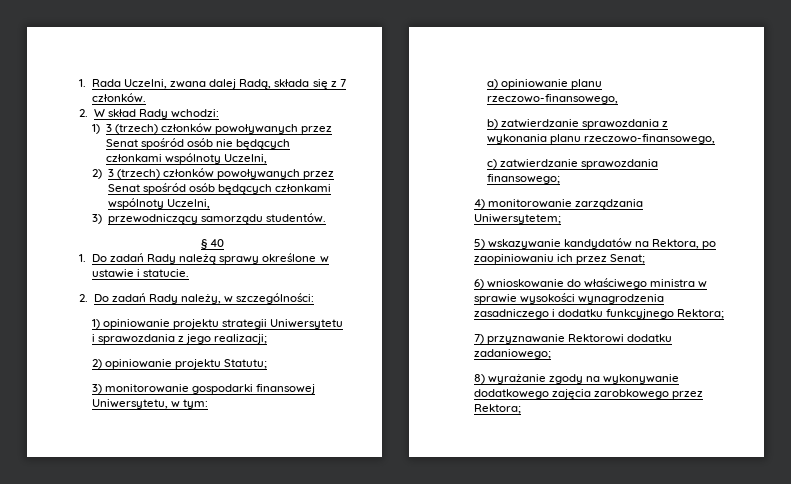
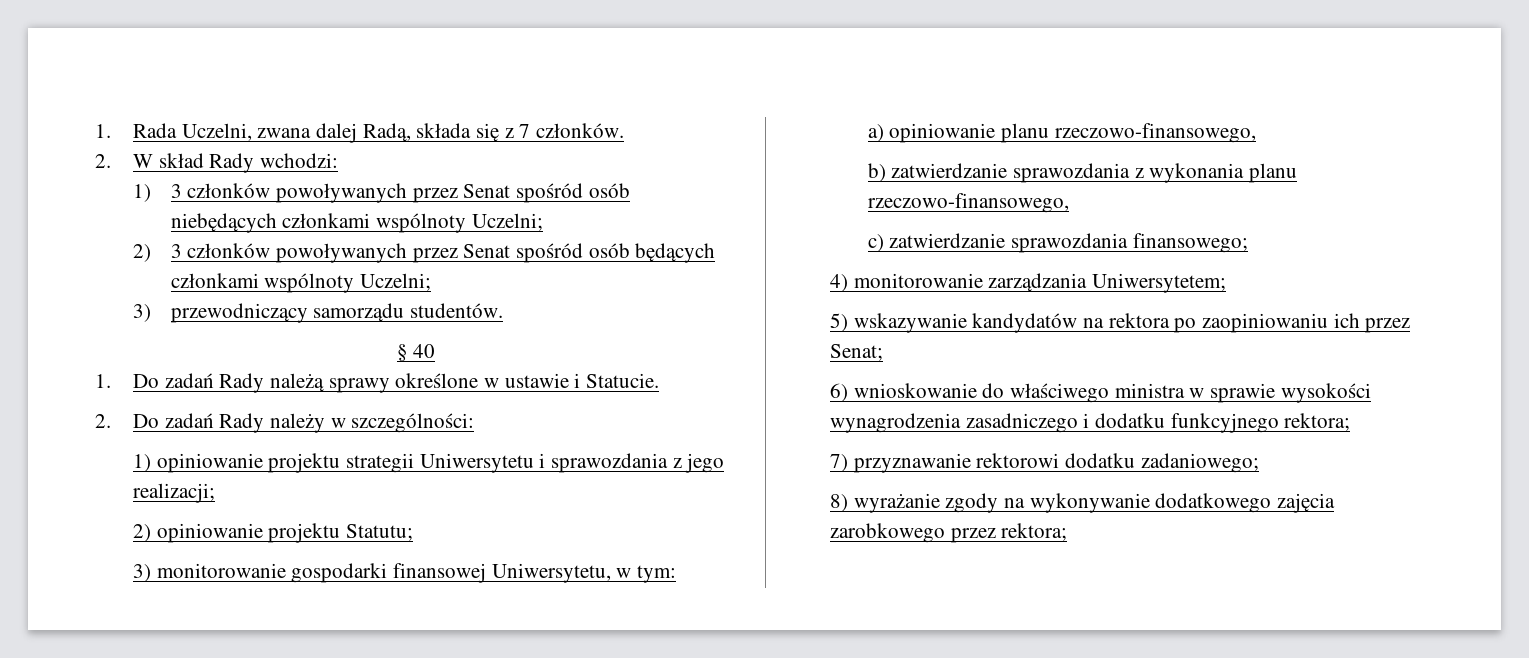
- 1) 3 (trzech) członków powoływanych przez Senat spośród osób nie będących członkami wspólnoty Uczelni,
+ 1) 3 członków powoływanych przez Senat spośród osób niebędących członkami wspólnoty Uczelni;
- 2) 3 (trzech) członków powoływanych przez Senat spośród osób będących członkami wspólnoty Uczelni,
+ 2) 3 członków powoływanych przez Senat spośród osób będących członkami wspólnoty Uczelni;
- 1. Do zadań Rady należą sprawy określone w ustawie i statucie.
+ 1. Do zadań Rady należą sprawy określone w ustawie i Statucie.
- 2. Do zadań Rady należy, w szczególności:
+ 2. Do zadań Rady należy w szczególności:
- 5) wskazywanie kandydatów na Rektora, po zaopiniowaniu ich przez Senat;
+ 5) wskazywanie kandydatów na rektora po zaopiniowaniu ich przez Senat;
- 6) wnioskowanie do właściwego ministra w sprawie wysokości wynagrodzenia zasadniczego i dodatku funkcyjnego Rektora;
+ 6) wnioskowanie do właściwego ministra w sprawie wysokości wynagrodzenia zasadniczego i dodatku funkcyjnego rektora;
- 7) przyznawanie Rektorowi dodatku zadaniowego;
+ 7) przyznawanie rektorowi dodatku zadaniowego;
- 8) wyrażanie zgody na wykonywanie dodatkowego zajęcia zarobkowego przez Rektora;
+ 8) wyrażanie zgody na wykonywanie dodatkowego zajęcia zarobkowego przez rektora;

